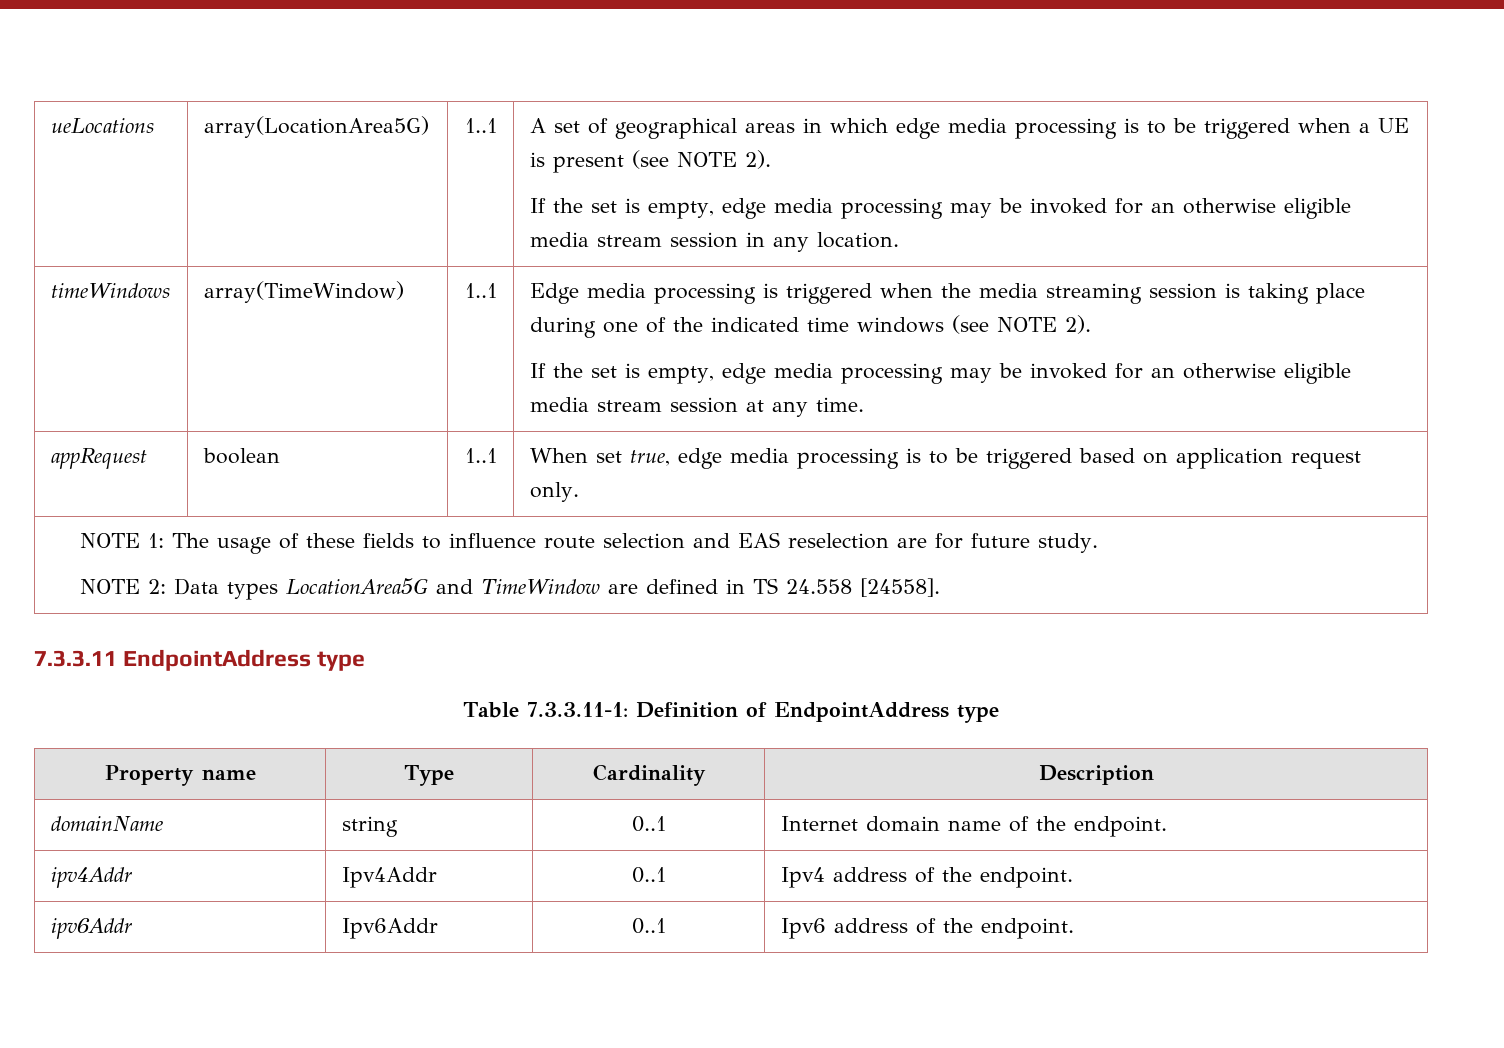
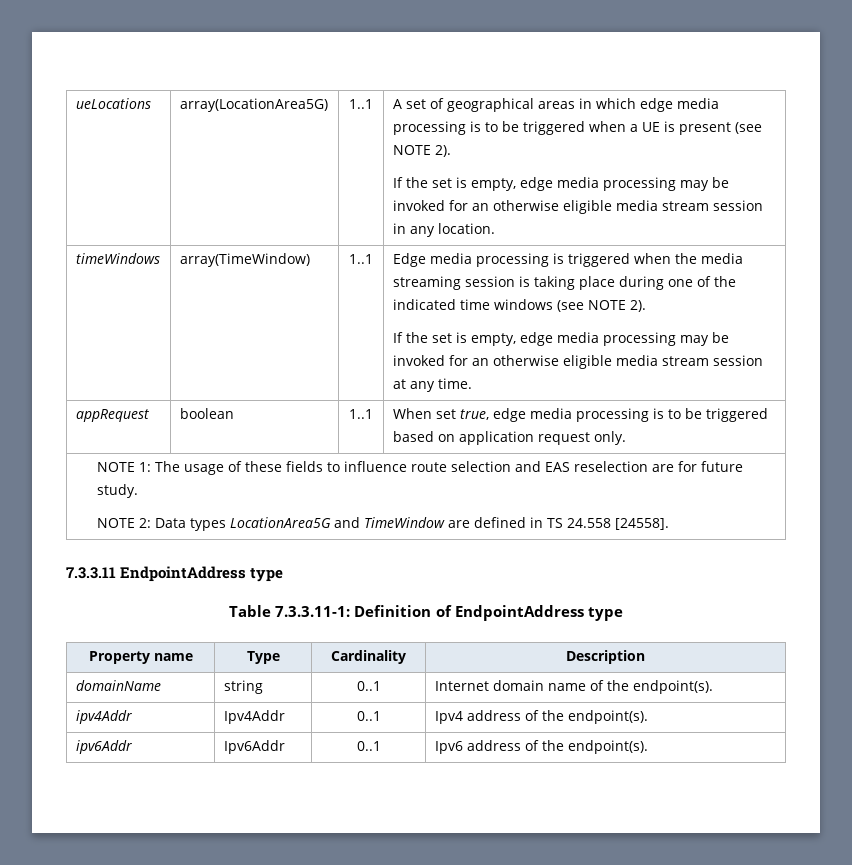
- domainName | string | 0..1 | Internet domain name of the endpoint.
+ domainName | string | 0..1 | Internet domain name of the endpoint(s).
- ipv4Addr | Ipv4Addr | 0..1 | Ipv4 address of the endpoint.
+ ipv4Addr | Ipv4Addr | 0..1 | Ipv4 address of the endpoint(s).
- ipv6Addr | Ipv6Addr | 0..1 | Ipv6 address of the endpoint.
+ ipv6Addr | Ipv6Addr | 0..1 | Ipv6 address of the endpoint(s).

